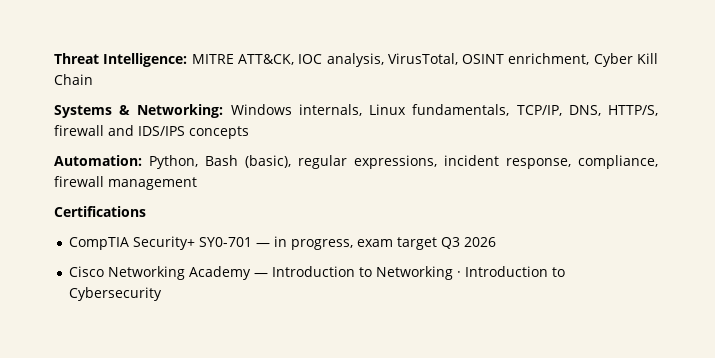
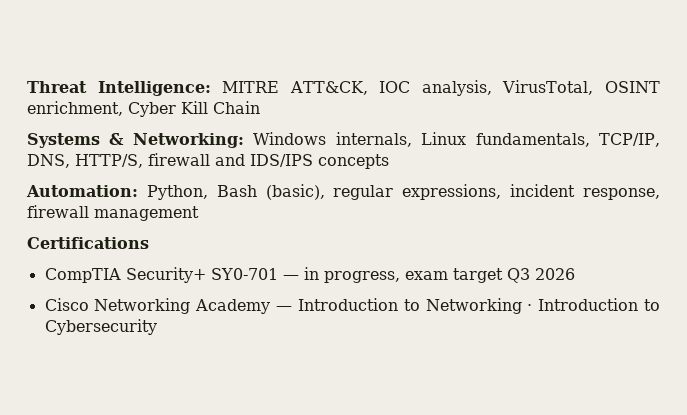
- Automation: Python, Bash (basic), regular expressions, incident response, compliance, firewall management
+ Automation: Python, Bash (basic), regular expressions, incident response, firewall management

